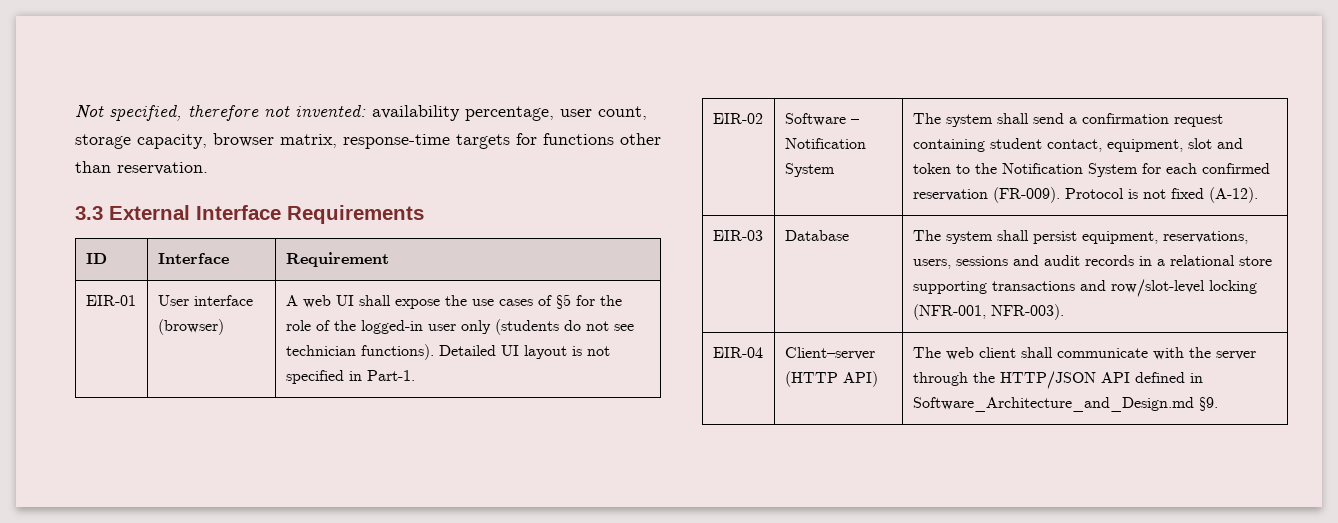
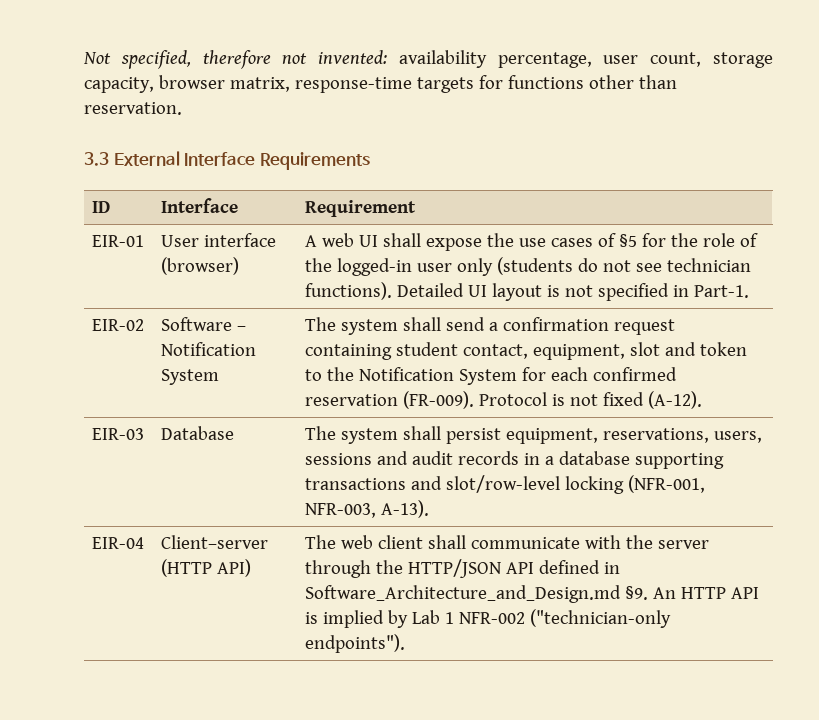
- EIR-03 | Database | The system shall persist equipment, reservations, users, sessions and audit records in a relational store supporting transactions and row/slot-level locking (NFR-001, NFR-003).
+ EIR-03 | Database | The system shall persist equipment, reservations, users, sessions and audit records in a database supporting transactions and slot/row-level locking (NFR-001, NFR-003, A-13).
- EIR-04 | Client–server (HTTP API) | The web client shall communicate with the server through the HTTP/JSON API defined in Software_Architecture_and_Design.md §9.
+ EIR-04 | Client–server (HTTP API) | The web client shall communicate with the server through the HTTP/JSON API defined in Software_Architecture_and_Design.md §9. An HTTP API is implied by Lab 1 NFR-002 ("technician-only endpoints").

